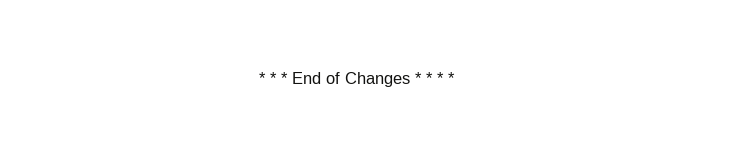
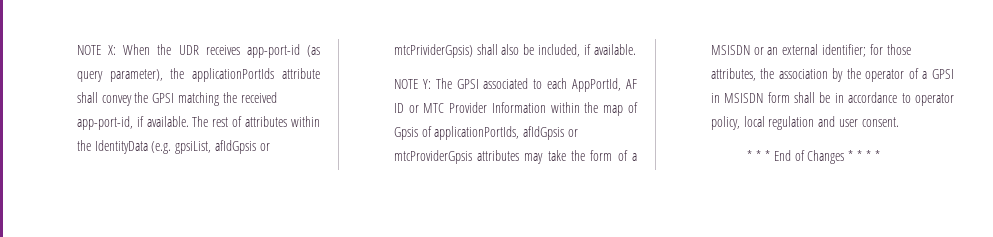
+ NOTE X: When the UDR receives app-port-id (as query parameter), the applicationPortIds attribute shall convey the GPSI matching the received app-port-id, if available. The rest of attributes within the IdentityData (e.g. gpsiList, afIdGpsis or mtcPrividerGpsis) shall also be included, if available.
+ NOTE Y: The GPSI associated to each AppPortId, AF ID or MTC Provider Information within the map of Gpsis of applicationPortIds, afIdGpsis or mtcProviderGpsis attributes may take the form of a MSISDN or an external identifier; for those attributes, the association by the operator of a GPSI in MSISDN form shall be in accordance to operator policy, local regulation and user consent.

